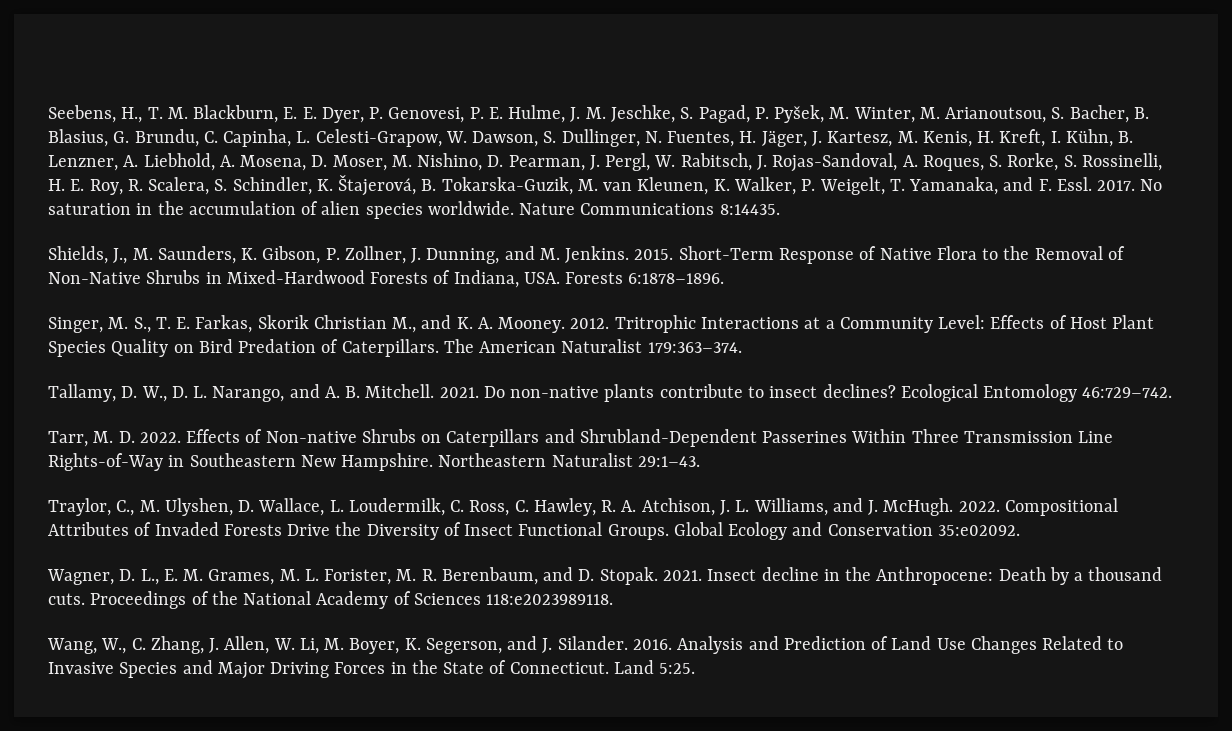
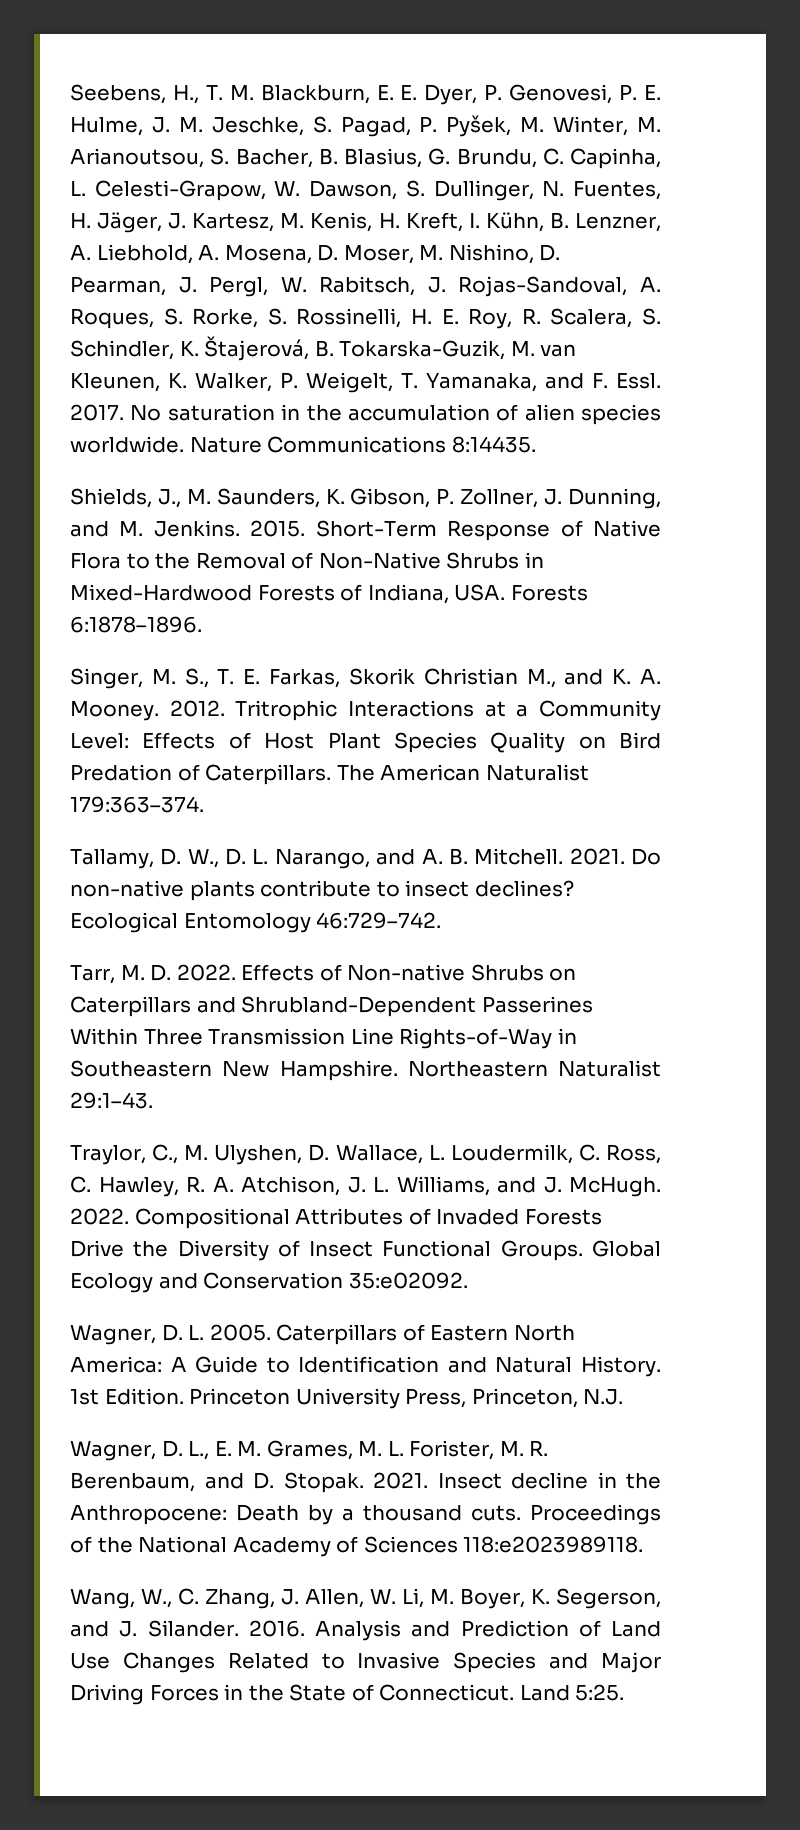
+ Wagner, D. L. 2005. Caterpillars of Eastern North America: A Guide to Identification and Natural History. 1st Edition. Princeton University Press, Princeton, N.J.

